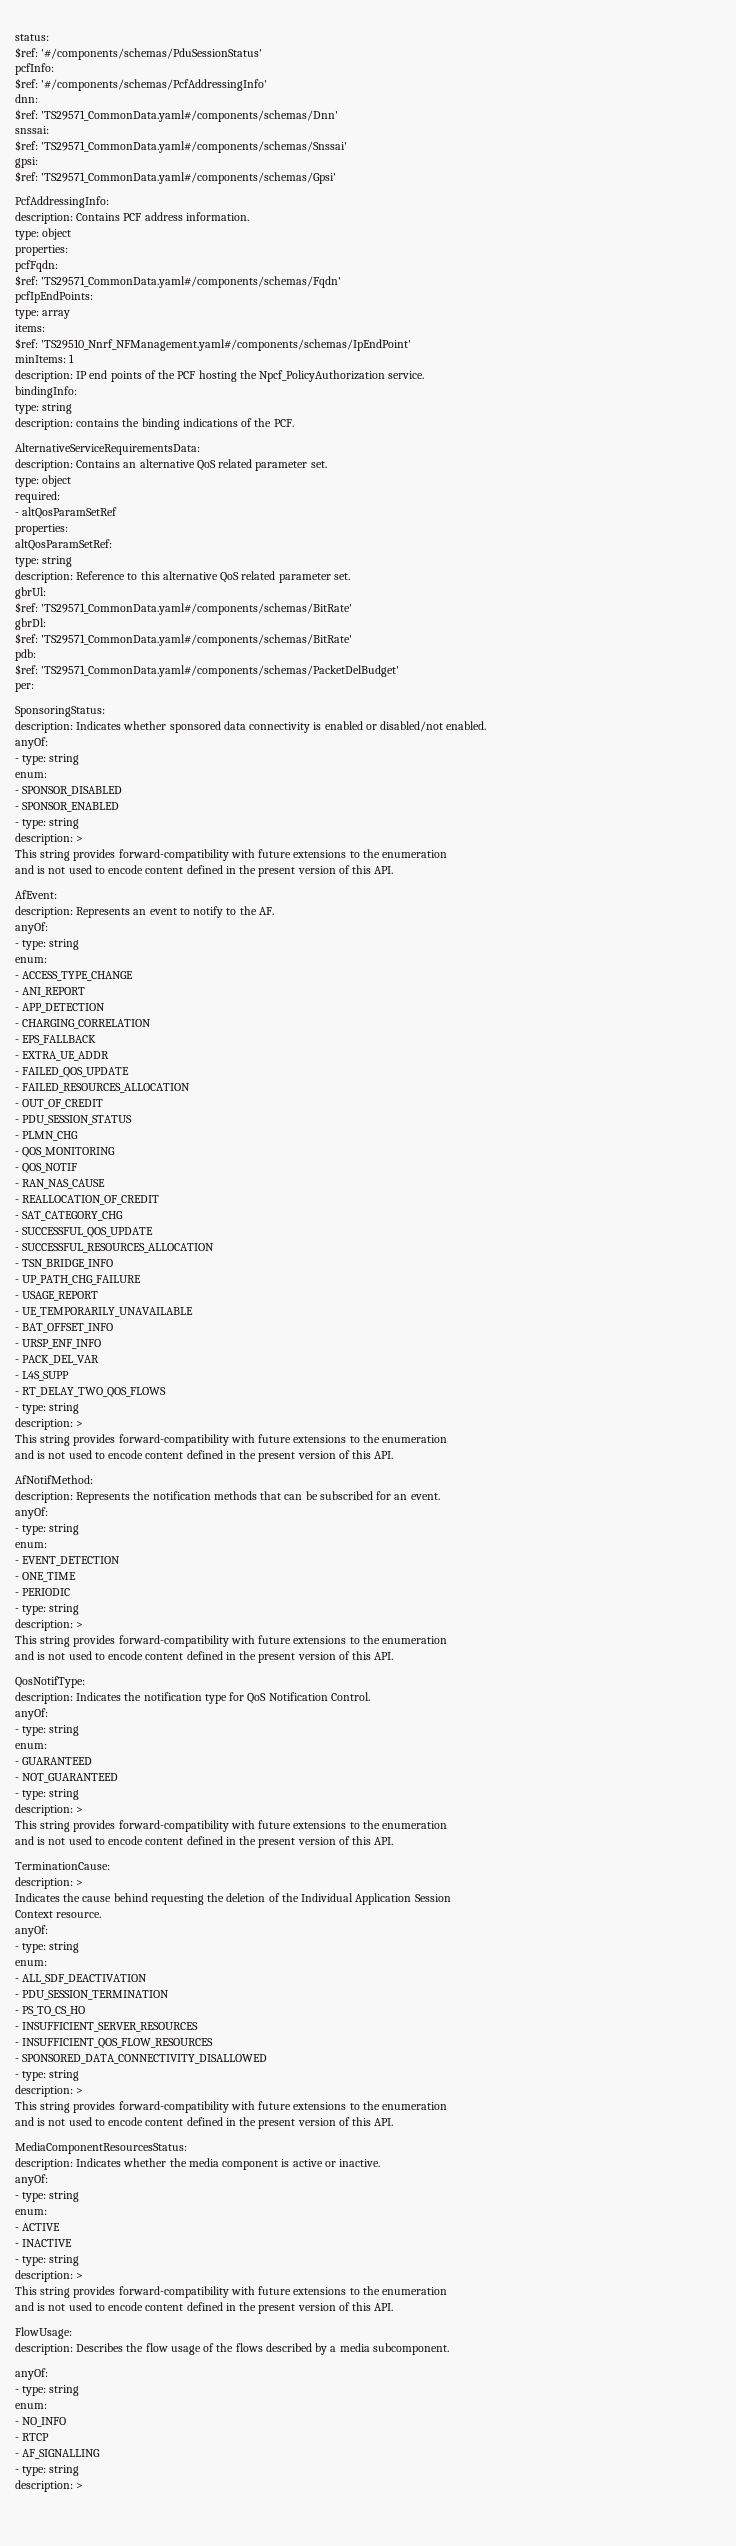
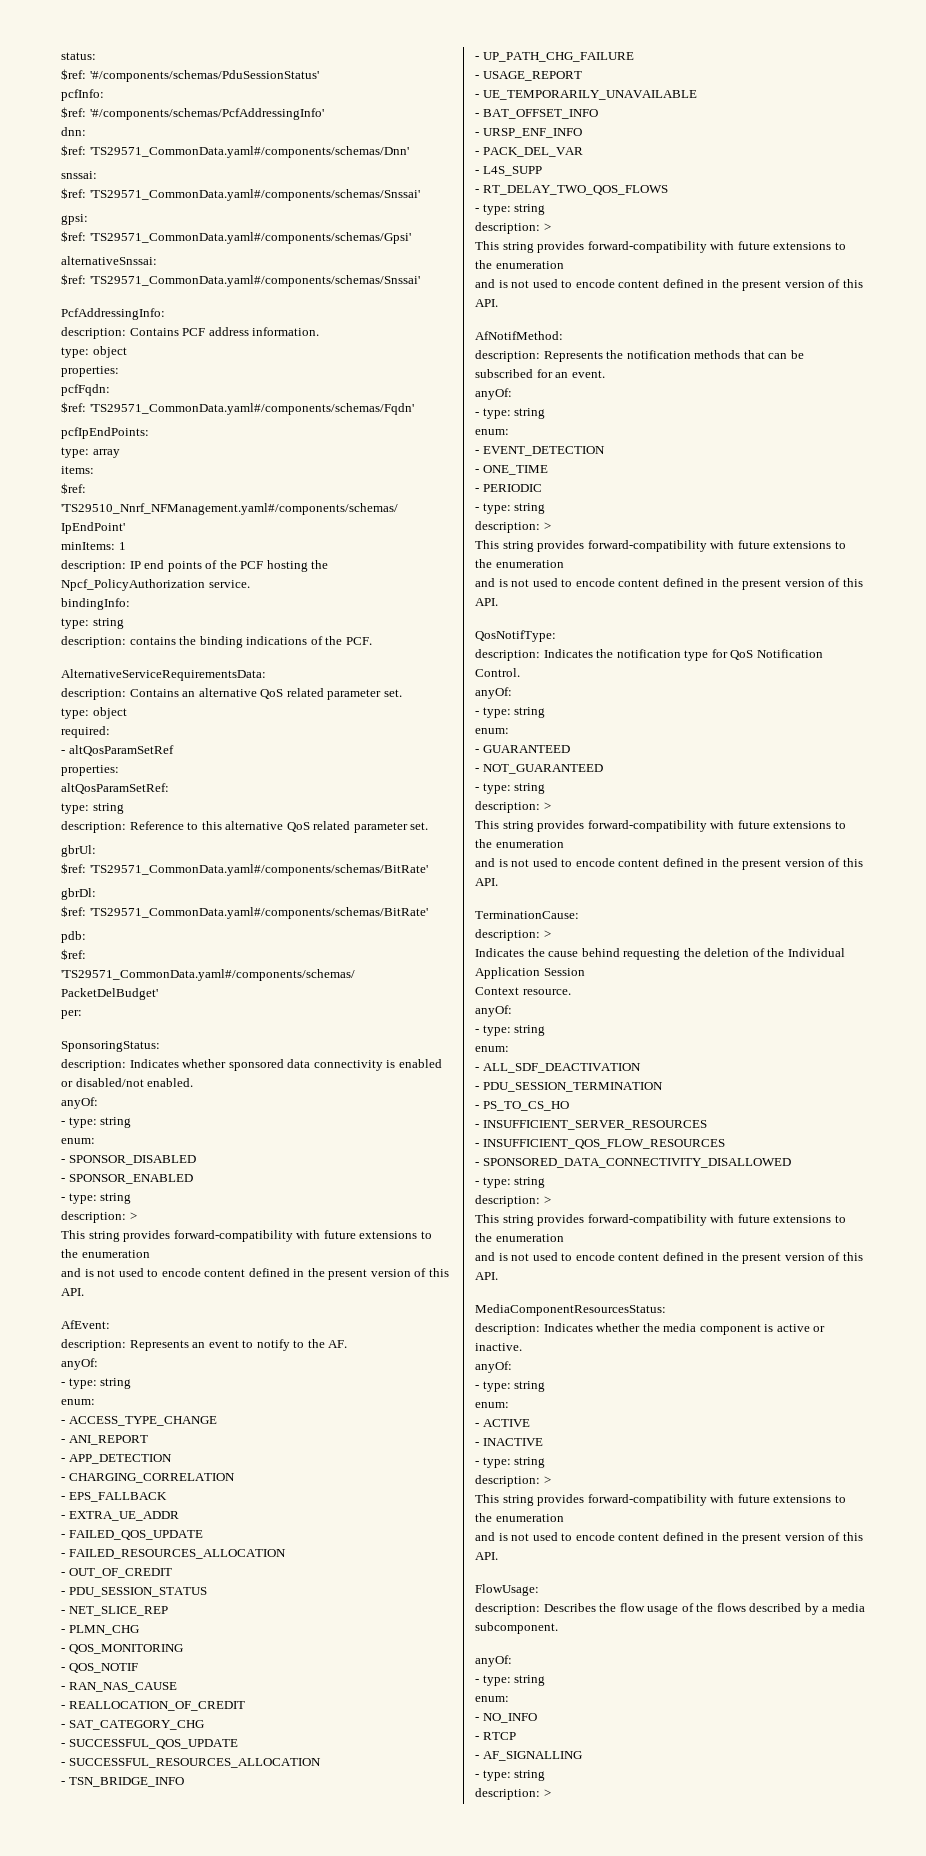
+ alternativeSnssai:
+ $ref: 'TS29571_CommonData.yaml#/components/schemas/Snssai'
+ - NET_SLICE_REP

